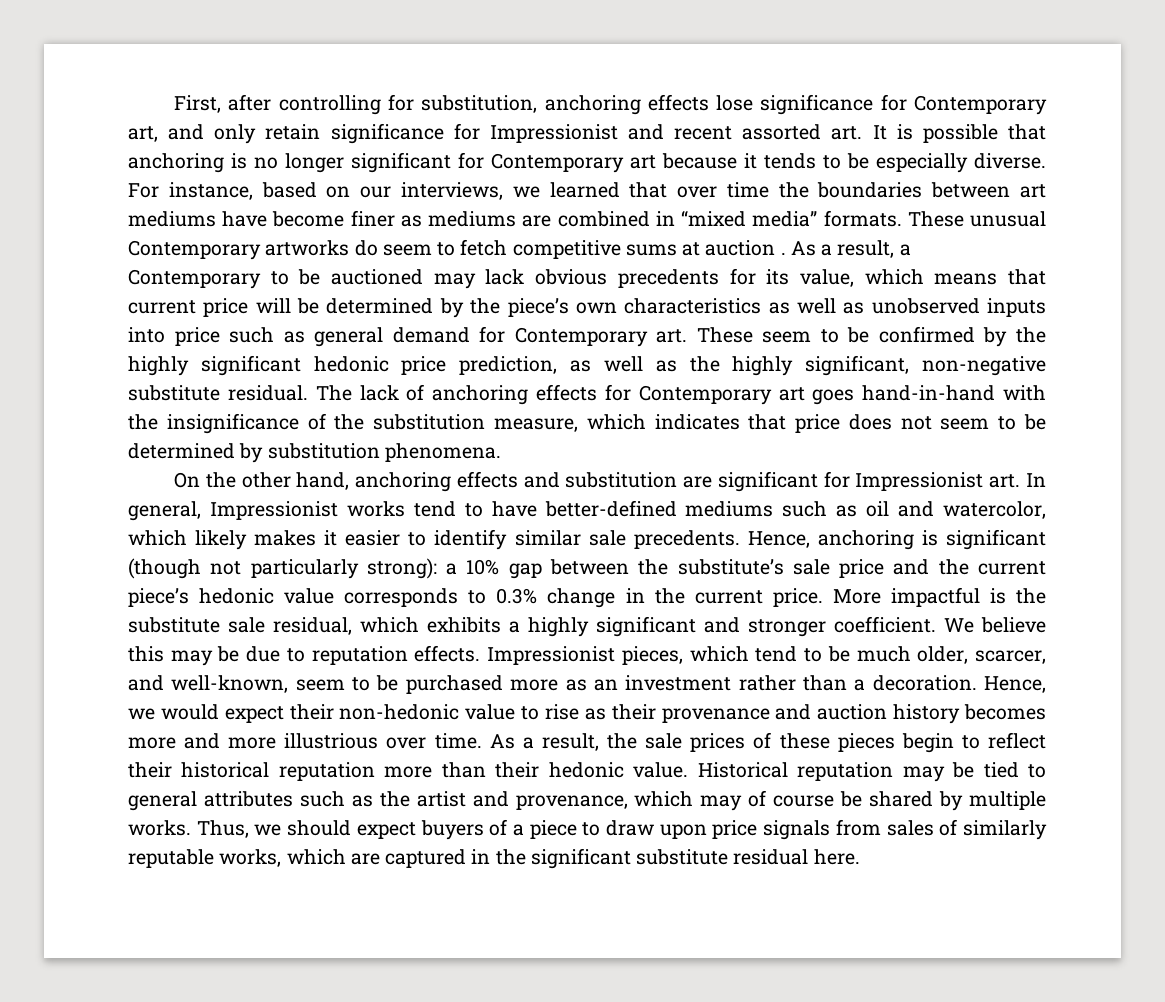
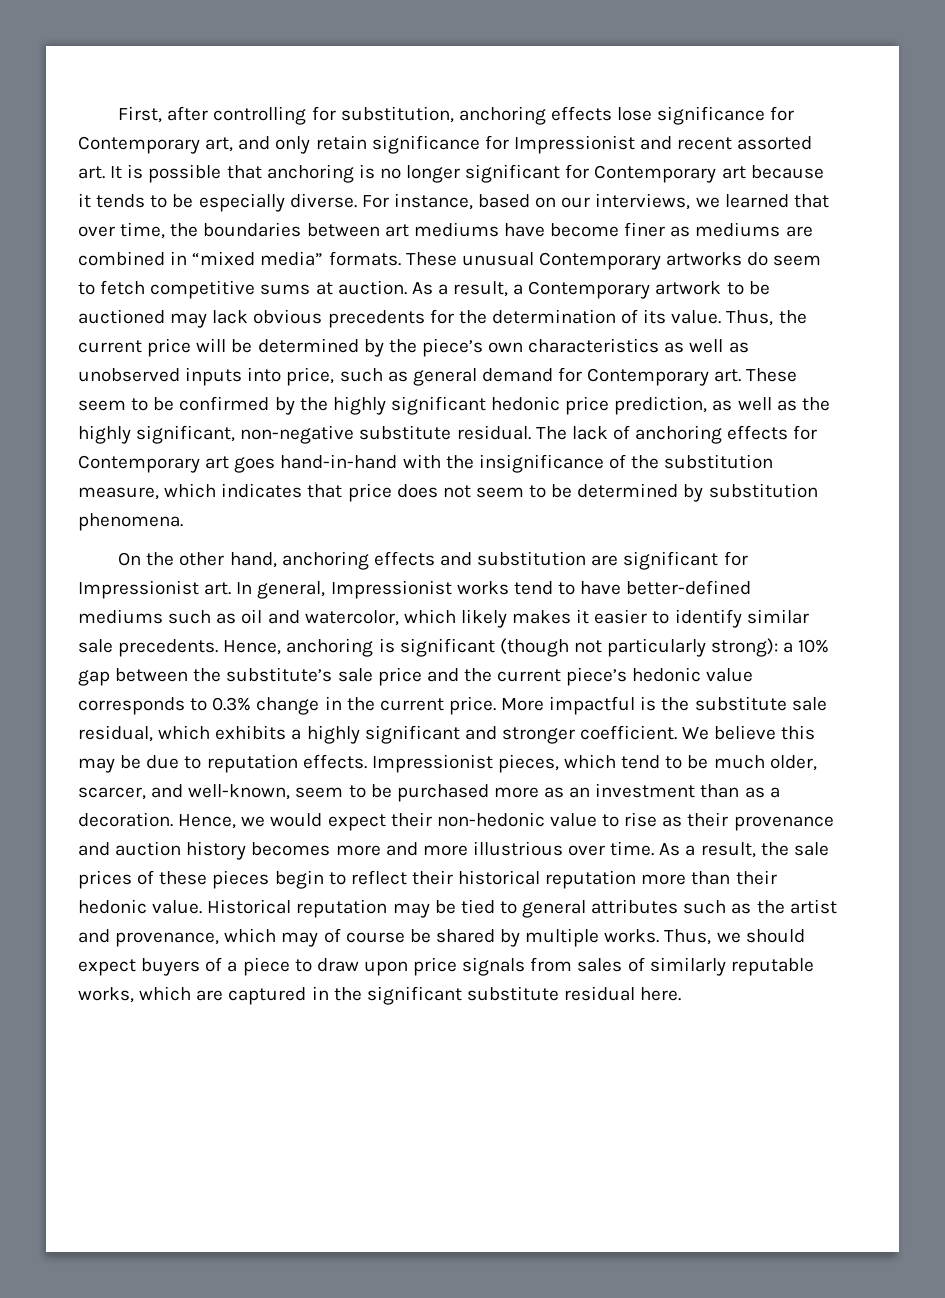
- For instance, based on our interviews, we learned that over time the boundaries between art mediums have become finer as mediums are combined in “mixed media” formats.
+ For instance, based on our interviews, we learned that over time, the boundaries between art mediums have become finer as mediums are combined in “mixed media” formats.
- These unusual Contemporary artworks do seem to fetch competitive sums at auction .
+ These unusual Contemporary artworks do seem to fetch competitive sums at auction.
- As a result, a Contemporary to be auctioned may lack obvious precedents for its value, which means that current price will be determined by the piece’s own characteristics as well as unobserved inputs into price such as general demand for Contemporary art. These seem to be confirmed by the highly significant hedonic price prediction, as well as the highly significant, non-negative substitute residual.
+ As a result, a Contemporary artwork to be auctioned may lack obvious precedents for the determination of its value. Thus, the current price will be determined by the piece’s own characteristics as well as unobserved inputs into price, such as general demand for Contemporary art. These seem to be confirmed by the highly significant hedonic price prediction, as well as the highly significant, non-negative substitute residual.
- Impressionist pieces, which tend to be much older, scarcer, and well-known, seem to be purchased more as an investment rather than a decoration.
+ Impressionist pieces, which tend to be much older, scarcer, and well-known, seem to be purchased more as an investment than as a decoration.

